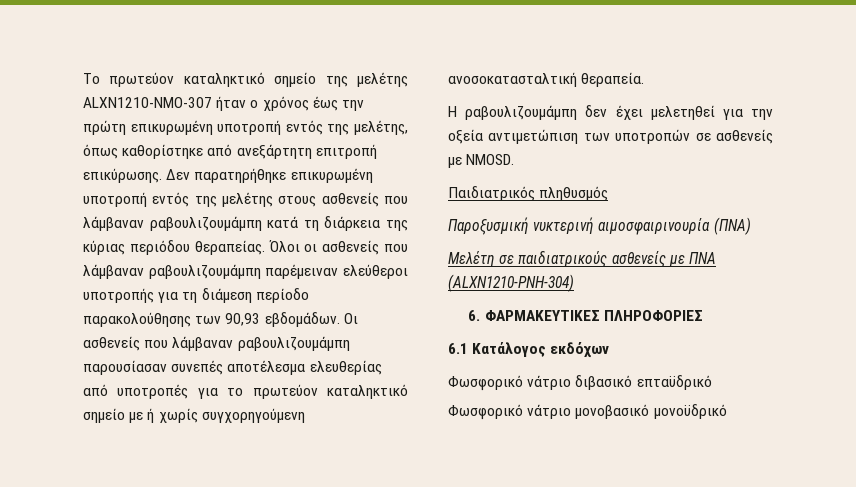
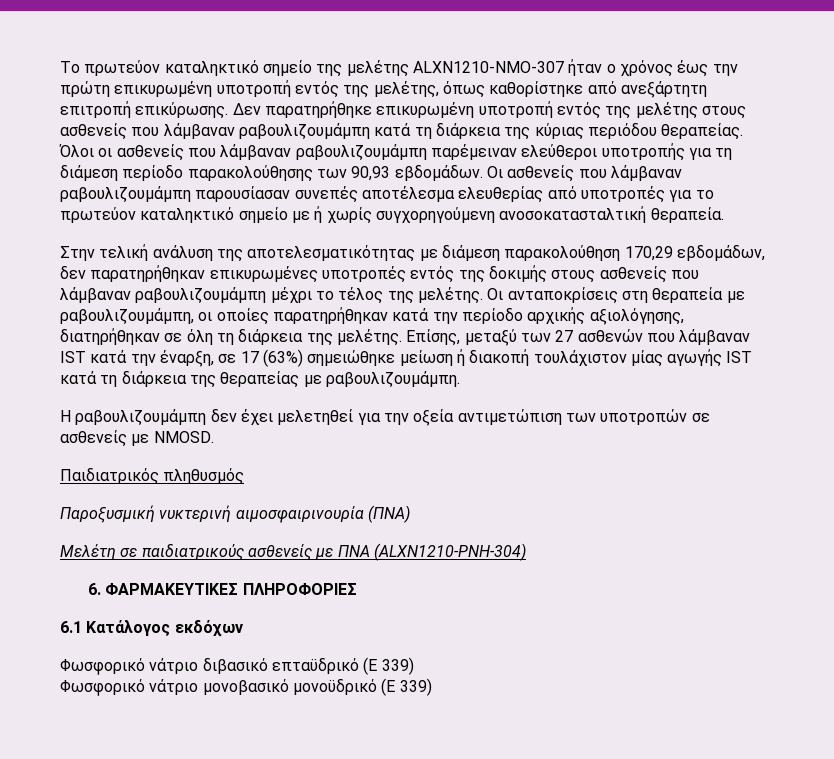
+ Στην τελική ανάλυση της αποτελεσματικότητας με διάμεση παρακολούθηση 170,29 εβδομάδων, δεν παρατηρήθηκαν επικυρωμένες υποτροπές εντός της δοκιμής στους ασθενείς που λάμβαναν ραβουλιζουμάμπη μέχρι το τέλος της μελέτης. Οι ανταποκρίσεις στη θεραπεία με ραβουλιζουμάμπη, οι οποίες παρατηρήθηκαν κατά την περίοδο αρχικής αξιολόγησης, διατηρήθηκαν σε όλη τη διάρκεια της μελέτης. Επίσης, μεταξύ των 27 ασθενών που λάμβαναν IST κατά την έναρξη, σε 17 (63%) σημειώθηκε μείωση ή διακοπή τουλάχιστον μίας αγωγής IST κατά τη διάρκεια της θεραπείας με ραβουλιζουμάμπη.
- Φωσφορικό νάτριο διβασικό επταϋδρικό
+ Φωσφορικό νάτριο διβασικό επταϋδρικό (E 339)
- Φωσφορικό νάτριο μονοβασικό μονοϋδρικό
+ Φωσφορικό νάτριο μονοβασικό μονοϋδρικό (E 339)

